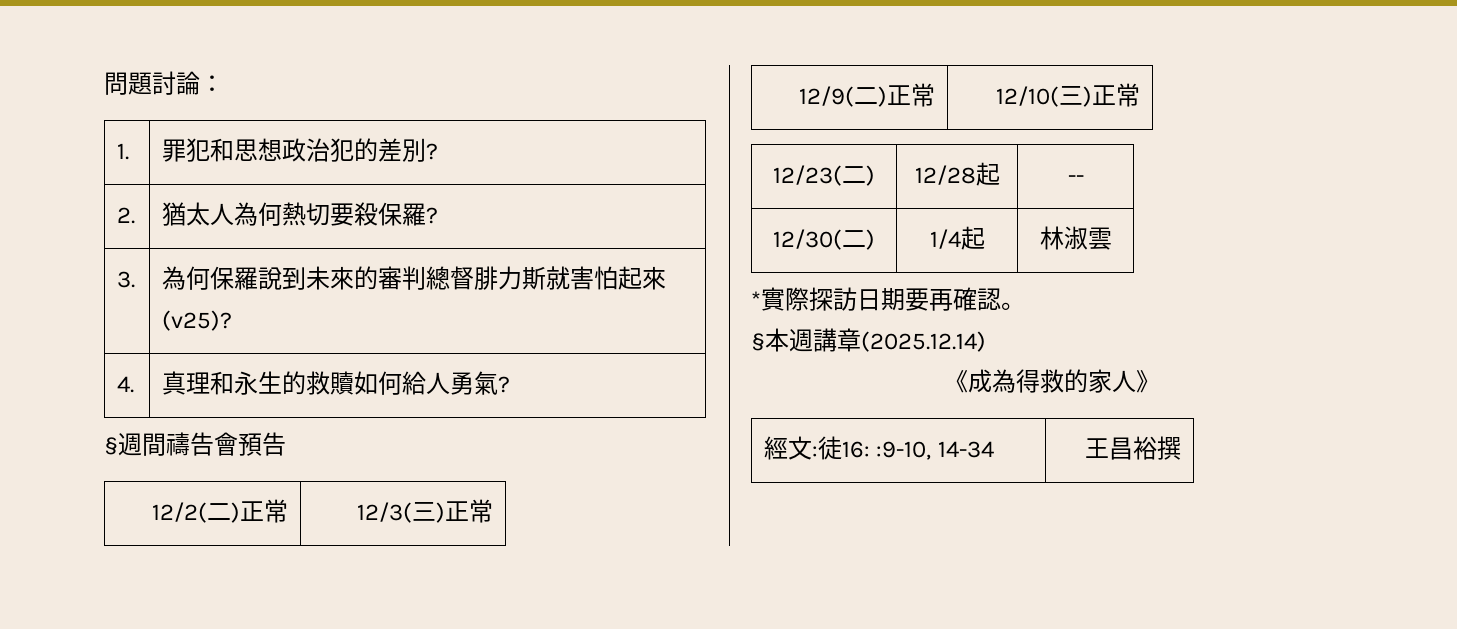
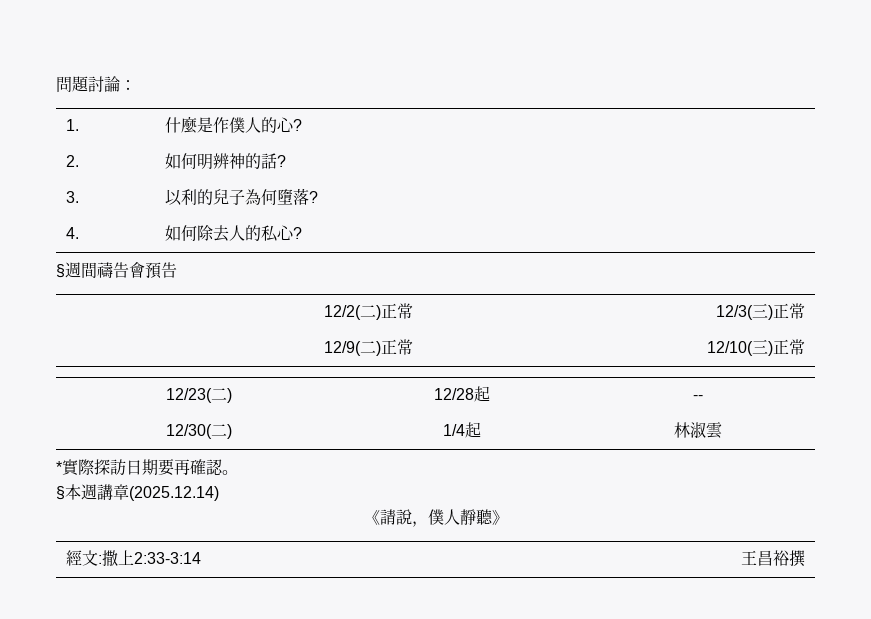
- 1. | 罪犯和思想政治犯的差別?
- 2. | 猶太人為何熱切要殺保羅?
- 3. | 為何保羅說到未來的審判總督腓力斯就害怕起來(v25)?
- 4. | 真理和永生的救贖如何給人勇氣?
+ 1. | 什麼是作僕人的心?
+ 2. | 如何明辨神的話?
+ 3. | 以利的兒子為何墮落?
+ 4. | 如何除去人的私心?
- 《成為得救的家人》
+ 《請說，僕人靜聽》
- 經文:徒16: :9-10, 14-34 | 王昌裕撰
+ 經文:撒上2:33-3:14 | 王昌裕撰

